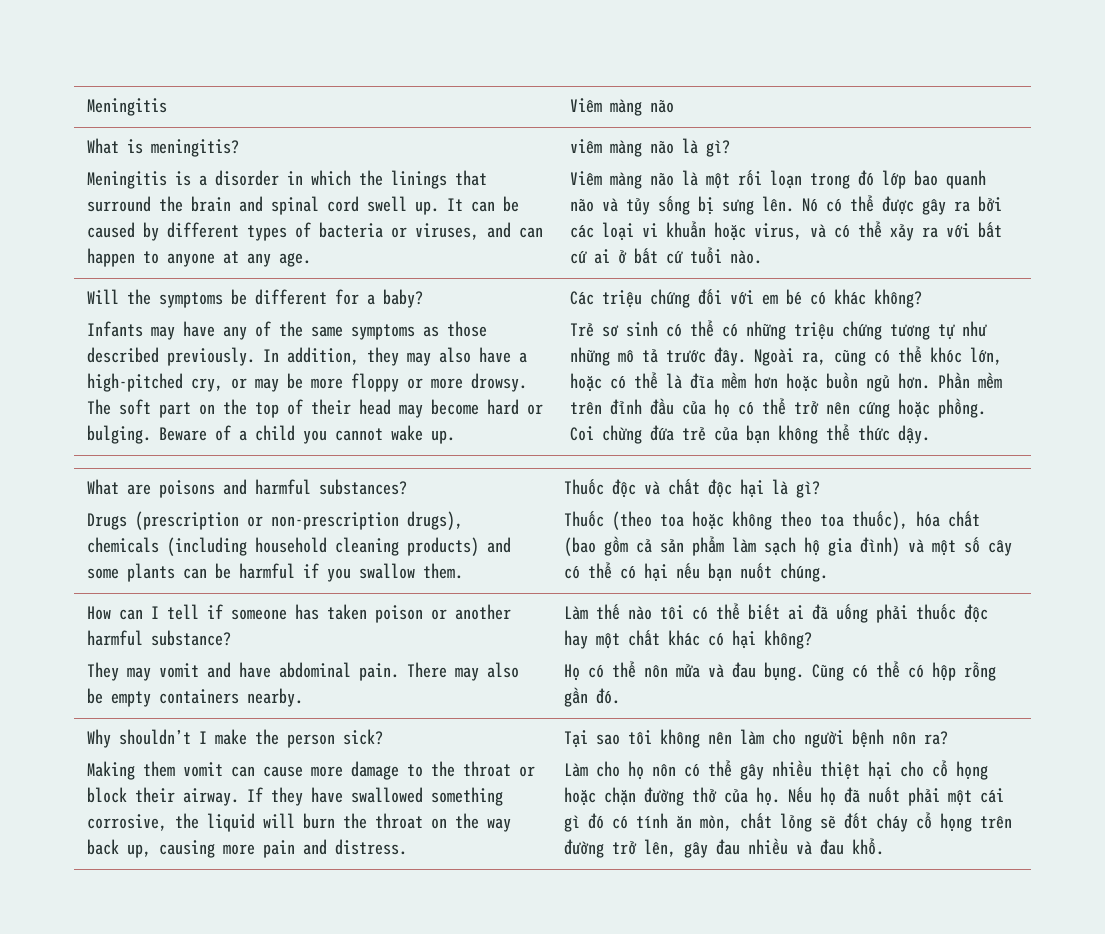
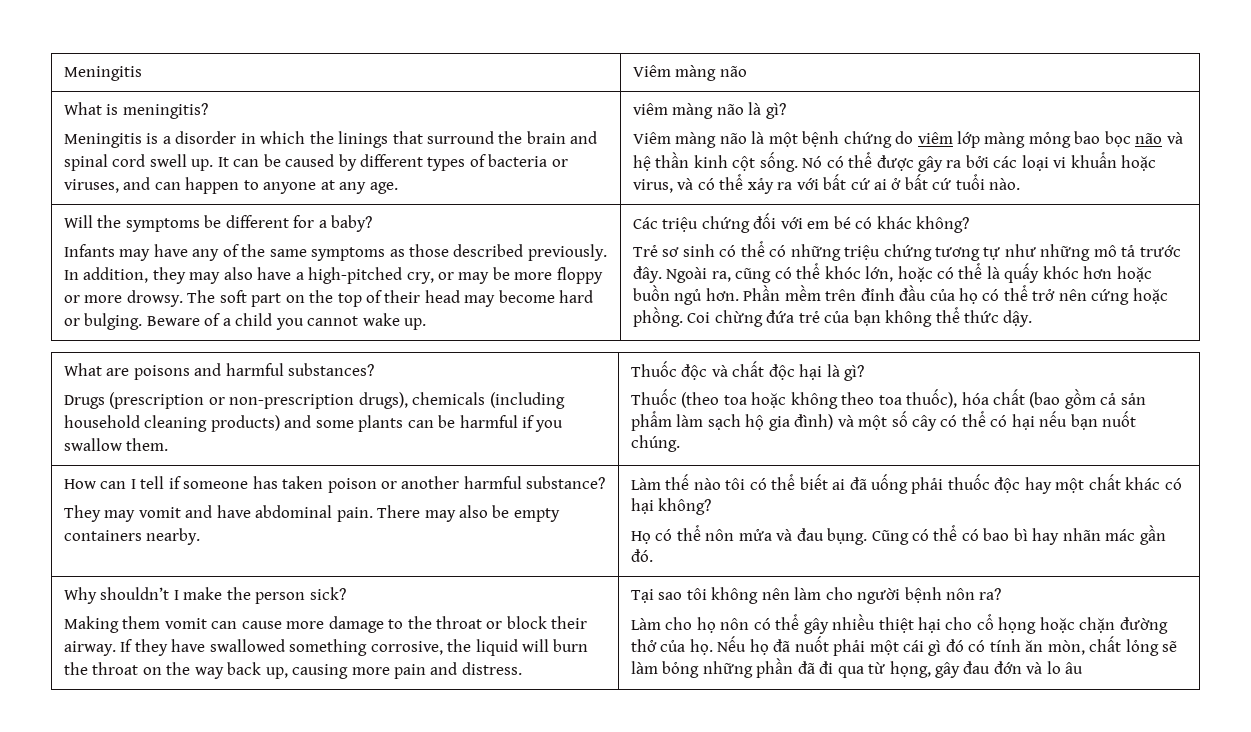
- Viêm màng não là một rối loạn trong đó lớp bao quanh não và tủy sống bị sưng lên.
+ Viêm màng não là một bệnh chứng do viêm lớp màng mỏng bao bọc não và hệ thần kinh cột sống.
- Ngoài ra, cũng có thể khóc lớn, hoặc có thể là đĩa mềm hơn hoặc buồn ngủ hơn.
+ Ngoài ra, cũng có thể khóc lớn, hoặc có thể là quấy khóc hơn hoặc buồn ngủ hơn.
- Cũng có thể có hộp rỗng gần đó.
+ Cũng có thể có bao bì hay nhãn mác gần đó.
- Nếu họ đã nuốt phải một cái gì đó có tính ăn mòn, chất lỏng sẽ đốt cháy cổ họng trên đường trở lên, gây đau nhiều và đau khổ.
+ Nếu họ đã nuốt phải một cái gì đó có tính ăn mòn, chất lỏng sẽ làm bỏng những phần đã đi qua từ họng, gây đau đớn và lo âu

